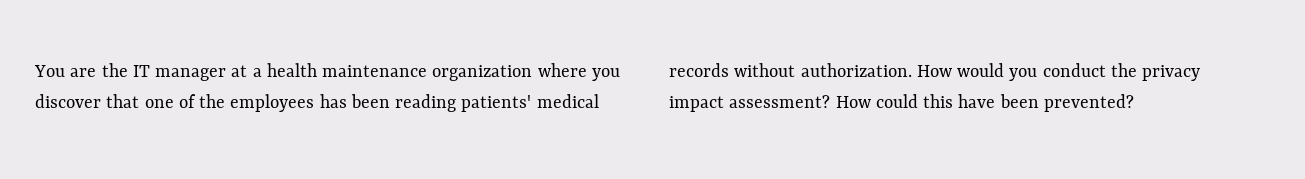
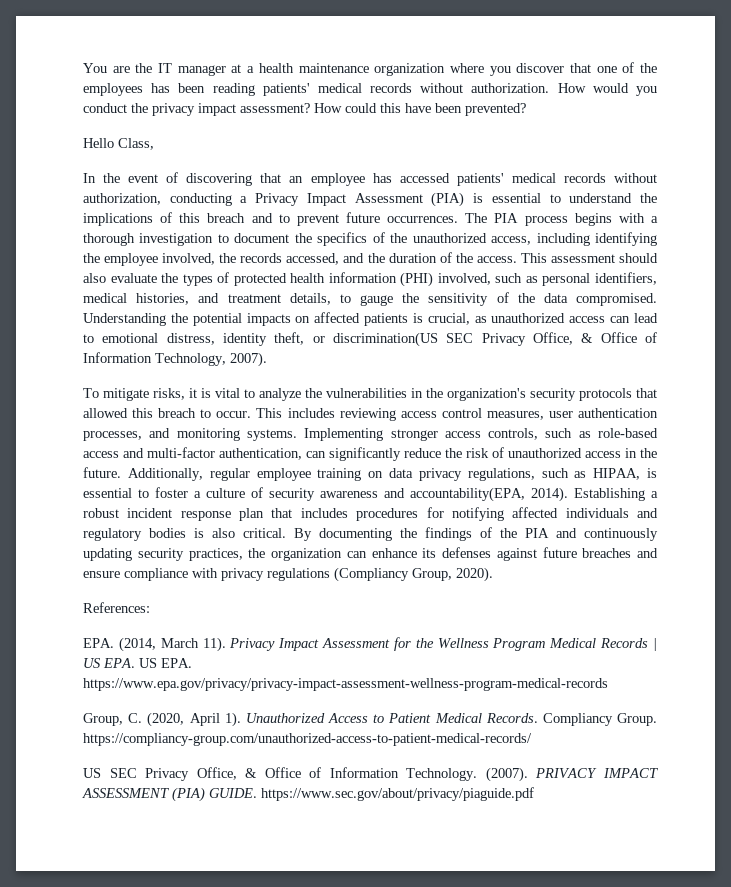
+ Hello Class,
+ In the event of discovering that an employee has accessed patients' medical records without authorization, conducting a Privacy Impact Assessment (PIA) is essential to understand the implications of this breach and to prevent future occurrences. The PIA process begins with a thorough investigation to document the specifics of the unauthorized access, including identifying the employee involved, the records accessed, and the duration of the access. This assessment should also evaluate the types of protected health information (PHI) involved, such as personal identifiers, medical histories, and treatment details, to gauge the sensitivity of the data compromised. Understanding the potential impacts on affected patients is crucial, as unauthorized access can lead to emotional distress, identity theft, or discrimination(US SEC Privacy Office, & Office of Information Technology, 2007).
+ To mitigate risks, it is vital to analyze the vulnerabilities in the organization's security protocols that allowed this breach to occur. This includes reviewing access control measures, user authentication processes, and monitoring systems. Implementing stronger access controls, such as role-based access and multi-factor authentication, can significantly reduce the risk of unauthorized access in the future. Additionally, regular employee training on data privacy regulations, such as HIPAA, is essential to foster a culture of security awareness and accountability(EPA, 2014). Establishing a robust incident response plan that includes procedures for notifying affected individuals and regulatory bodies is also critical. By documenting the findings of the PIA and continuously updating security practices, the organization can enhance its defenses against future breaches and ensure compliance with privacy regulations (Compliancy Group, 2020).
+ References:
+ EPA. (2014, March 11). Privacy Impact Assessment for the Wellness Program Medical Records | US EPA. US EPA. https://www.epa.gov/privacy/privacy-impact-assessment-wellness-program-medical-records
+ Group, C. (2020, April 1). Unauthorized Access to Patient Medical Records. Compliancy Group. https://compliancy-group.com/unauthorized-access-to-patient-medical-records/
+ US SEC Privacy Office, & Office of Information Technology. (2007). PRIVACY IMPACT ASSESSMENT (PIA) GUIDE. https://www.sec.gov/about/privacy/piaguide.pdf

